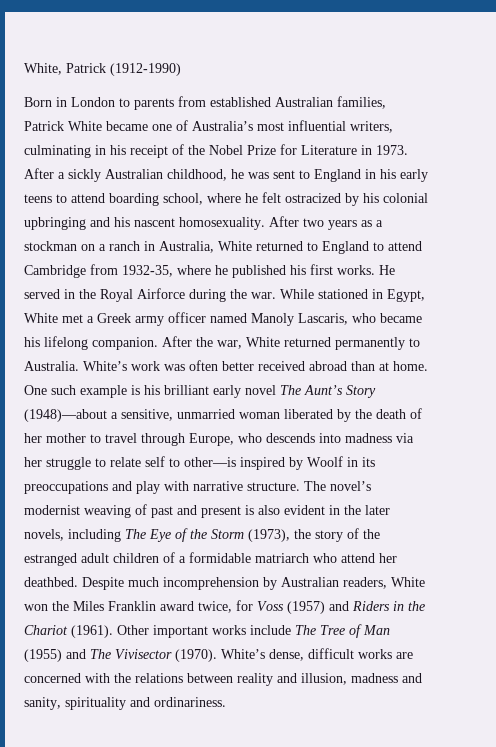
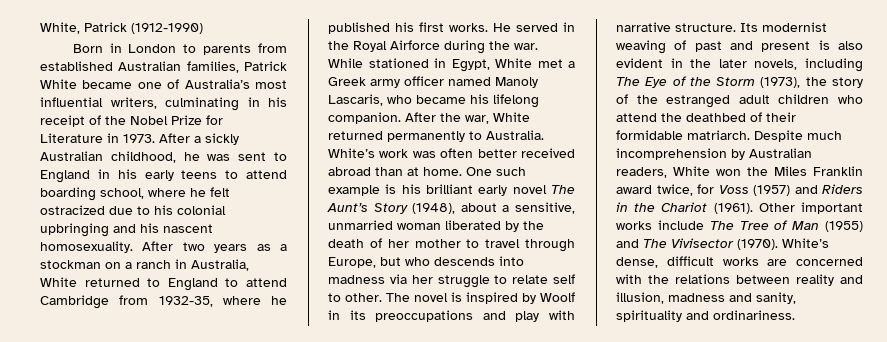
- After a sickly Australian childhood, he was sent to England in his early teens to attend boarding school, where he felt ostracized by his colonial upbringing and his nascent homosexuality.
+ After a sickly Australian childhood, he was sent to England in his early teens to attend boarding school, where he felt ostracized due to his colonial upbringing and his nascent homosexuality.
- One such example is his brilliant early novel The Aunt’s Story (1948)—about a sensitive, unmarried woman liberated by the death of her mother to travel through Europe, who descends into madness via her struggle to relate self to other—is inspired by Woolf in its preoccupations and play with narrative structure.
+ One such example is his brilliant early novel The Aunt’s Story (1948), about a sensitive, unmarried woman liberated by the death of her mother to travel through Europe, but who descends into madness via her struggle to relate self to other. The novel is inspired by Woolf in its preoccupations and play with narrative structure.
- The novel’s modernist weaving of past and present is also evident in the later novels, including The Eye of the Storm (1973), the story of the estranged adult children of a formidable matriarch who attend her deathbed.
+ Its modernist weaving of past and present is also evident in the later novels, including The Eye of the Storm (1973), the story of the estranged adult children who attend the deathbed of their formidable matriarch.

